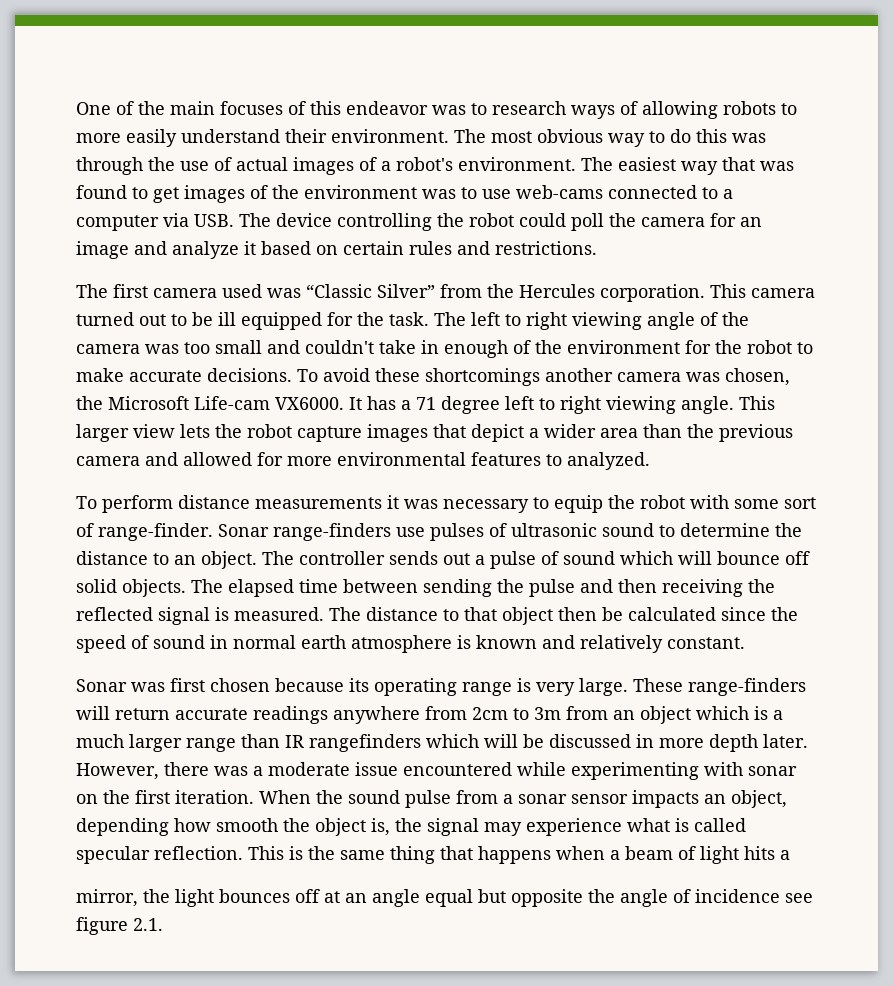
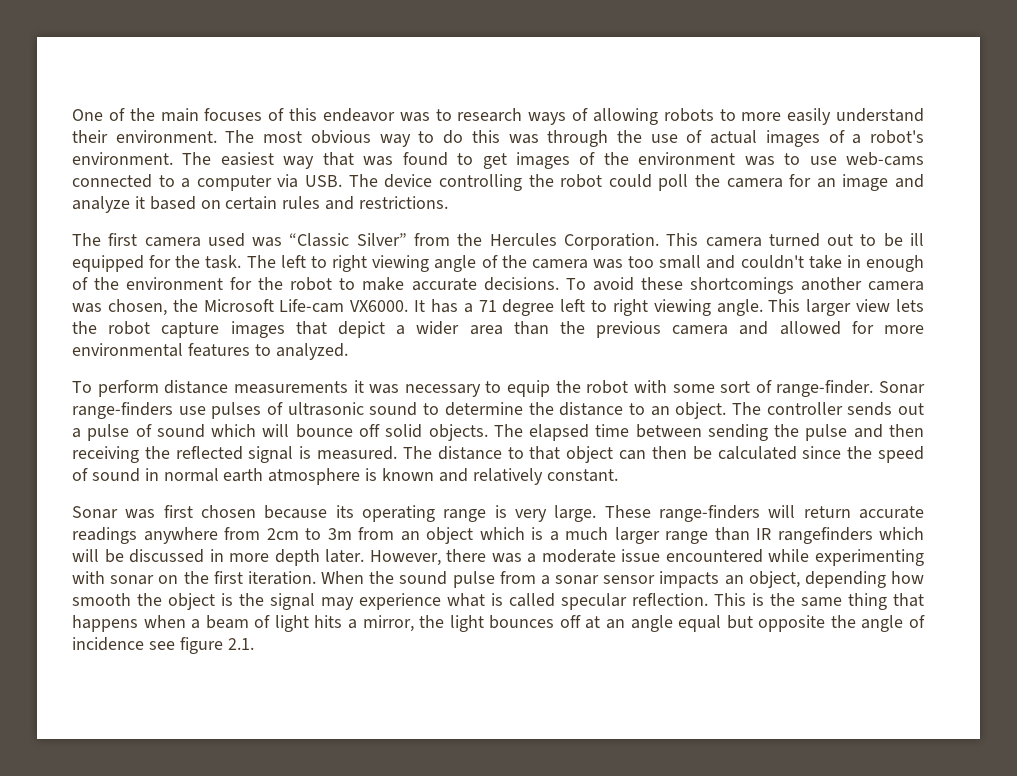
- The first camera used was “Classic Silver” from the Hercules corporation.
+ The first camera used was “Classic Silver” from the Hercules Corporation.
- The distance to that object then be calculated since the speed of sound in normal earth atmosphere is known and relatively constant.
+ The distance to that object can then be calculated since the speed of sound in normal earth atmosphere is known and relatively constant.
- When the sound pulse from a sonar sensor impacts an object, depending how smooth the object is, the signal may experience what is called specular reflection.
+ When the sound pulse from a sonar sensor impacts an object, depending how smooth the object is the signal may experience what is called specular reflection.
- This is the same thing that happens when a beam of light hits a
- mirror, the light bounces off at an angle equal but opposite the angle of incidence see figure 2.1.
+ This is the same thing that happens when a beam of light hits a mirror, the light bounces off at an angle equal but opposite the angle of incidence see figure 2.1.

